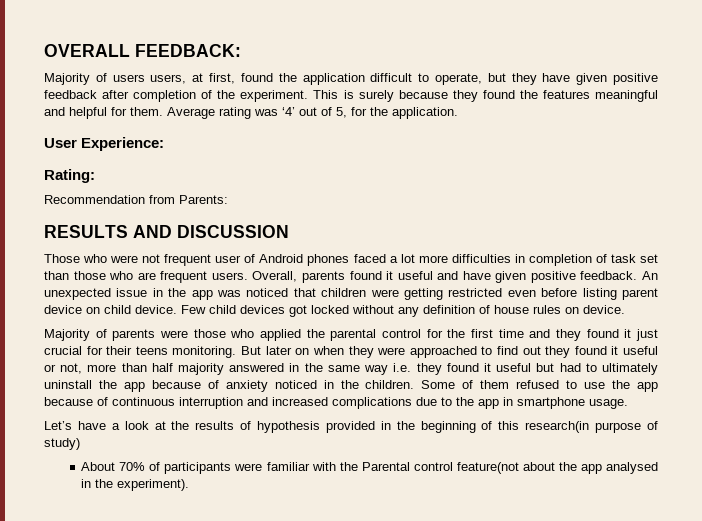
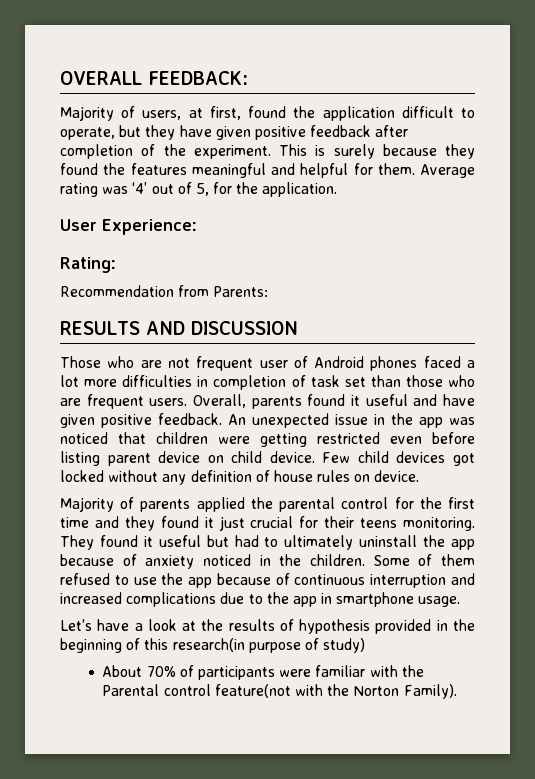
- Majority of users users, at first, found the application difficult to operate, but they have given positive feedback after completion of the experiment.
+ Majority of users, at first, found the application difficult to operate, but they have given positive feedback after completion of the experiment.
- Those who were not frequent user of Android phones faced a lot more difficulties in completion of task set than those who are frequent users.
+ Those who are not frequent user of Android phones faced a lot more difficulties in completion of task set than those who are frequent users.
- Majority of parents were those who applied the parental control for the first time and they found it just crucial for their teens monitoring.
+ Majority of parents applied the parental control for the first time and they found it just crucial for their teens monitoring.
- But later on when they were approached to find out they found it useful or not, more than half majority answered in the same way i.e. they found it useful but had to ultimately uninstall the app because of anxiety noticed in the children.
+ They found it useful but had to ultimately uninstall the app because of anxiety noticed in the children.
- About 70% of participants were familiar with the Parental control feature(not about the app analysed in the experiment).
+ About 70% of participants were familiar with the Parental control feature(not with the Norton Family).

